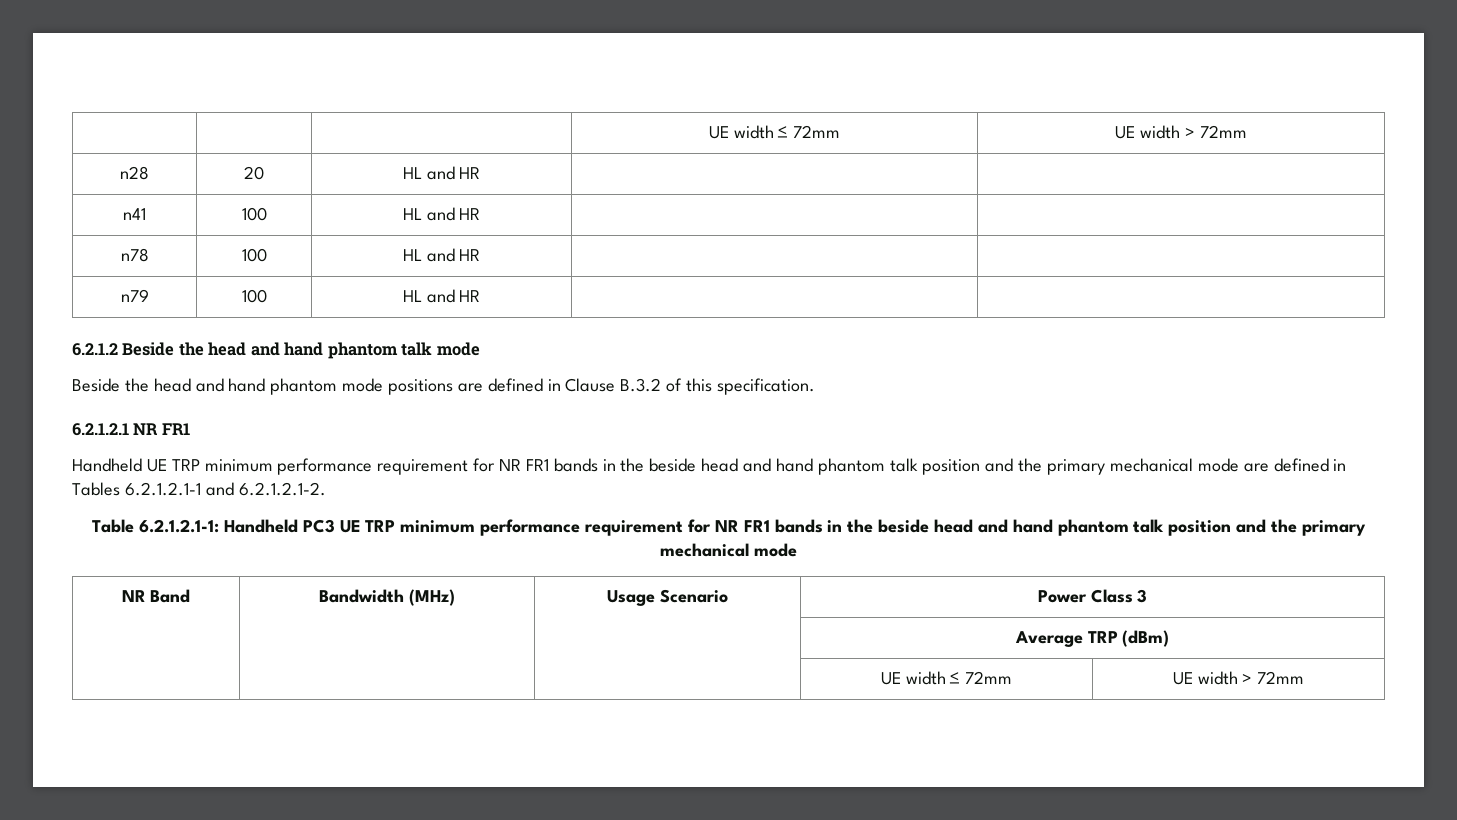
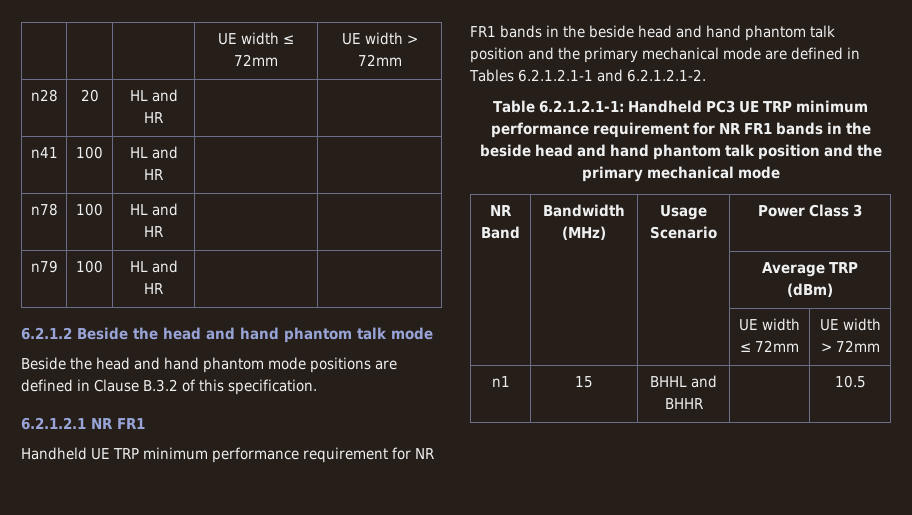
+ n1 | 15 | BHHL and BHHR | | 10.5

